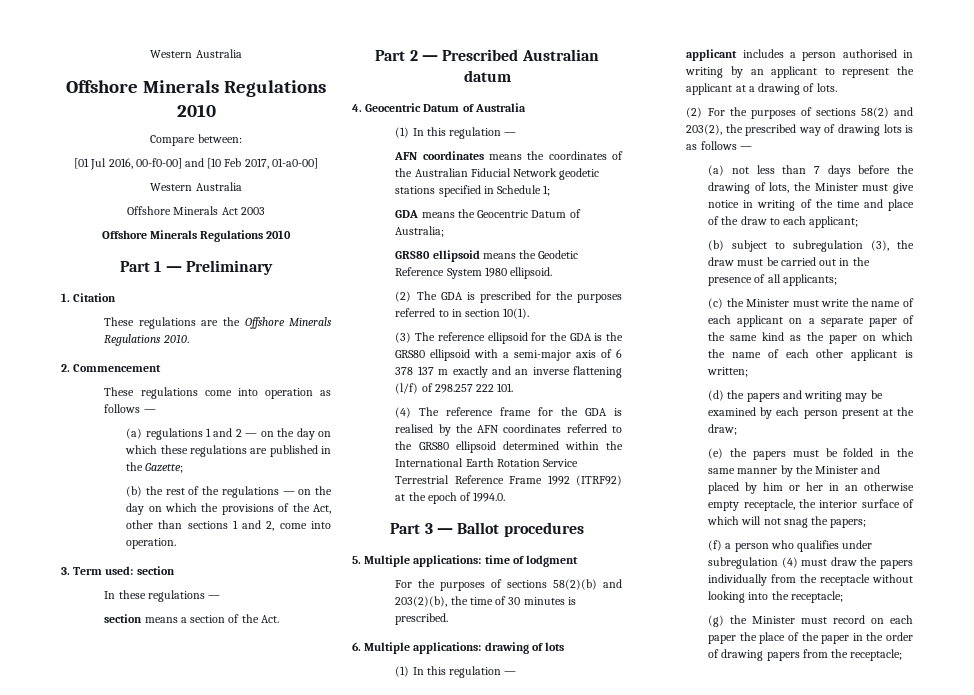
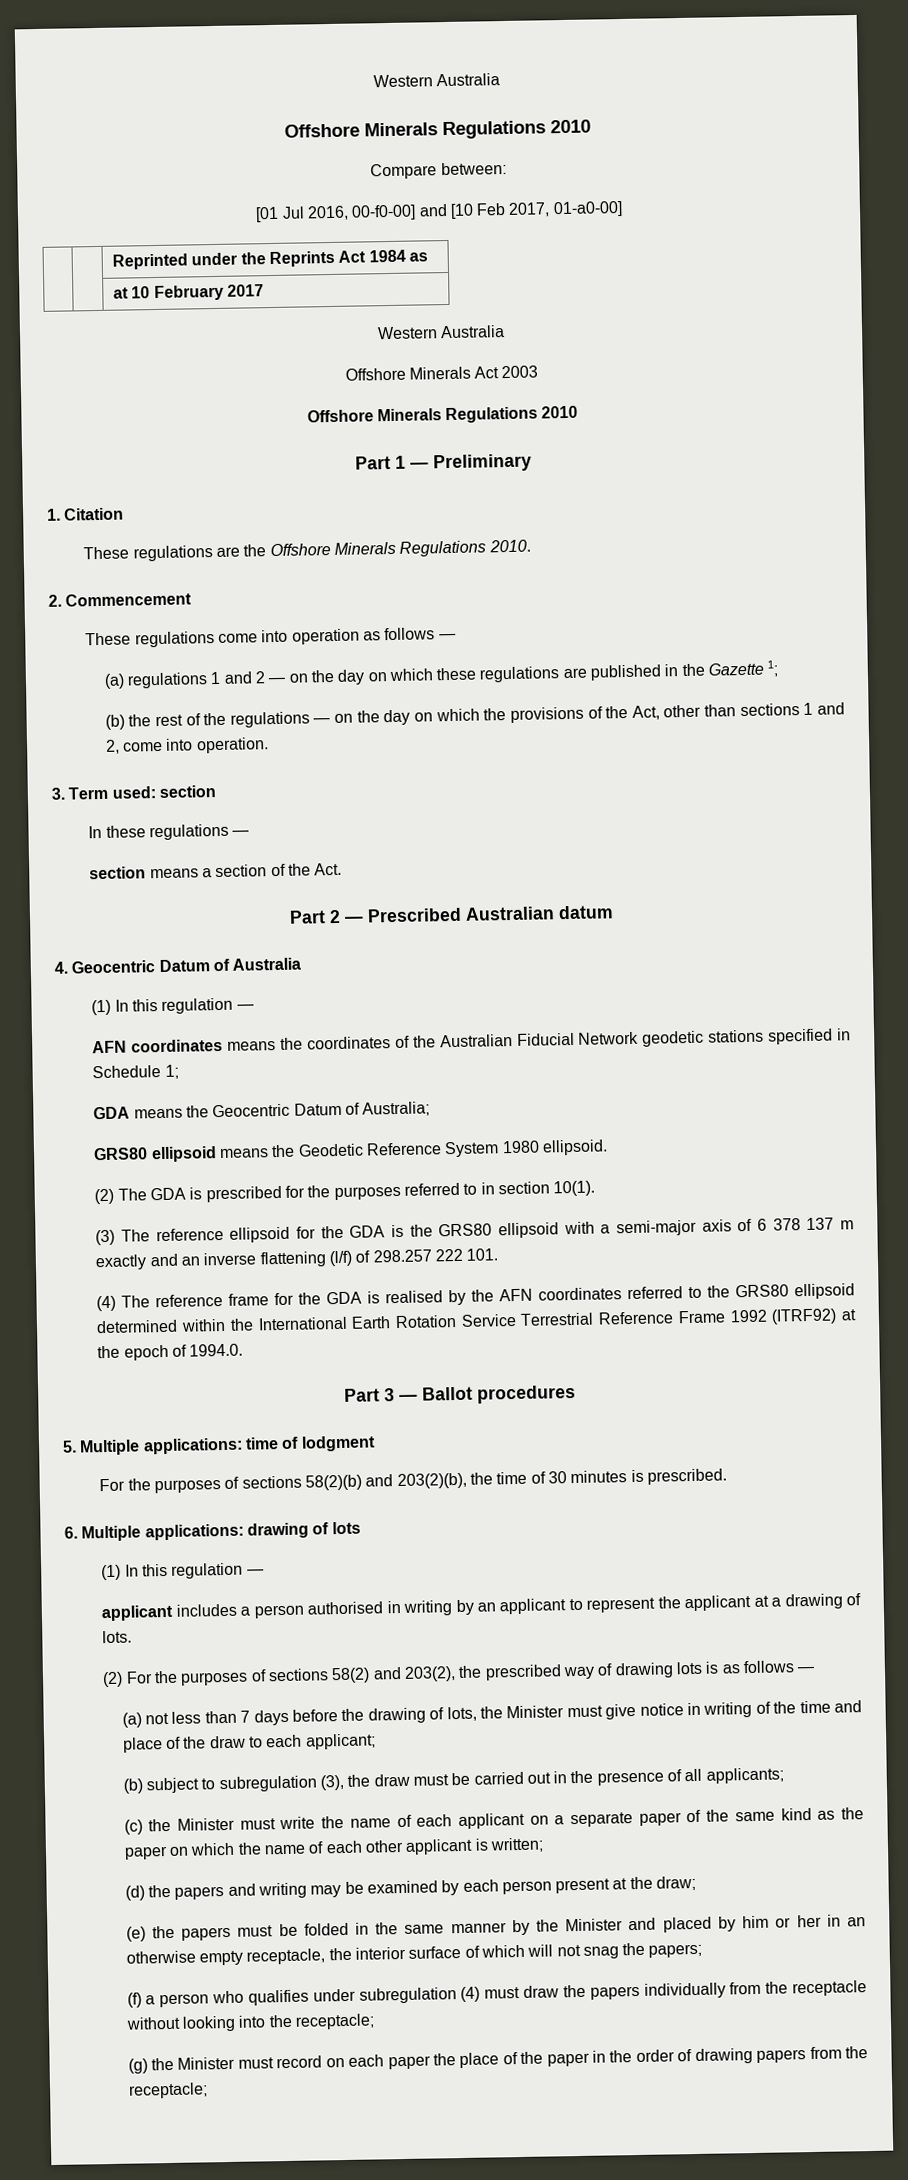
+ | | Reprinted under the Reprints Act 1984 as
+ | | at 10 February 2017
- (a) regulations 1 and 2 — on the day on which these regulations are published in the Gazette;
+ (a) regulations 1 and 2 — on the day on which these regulations are published in the Gazette 1;

